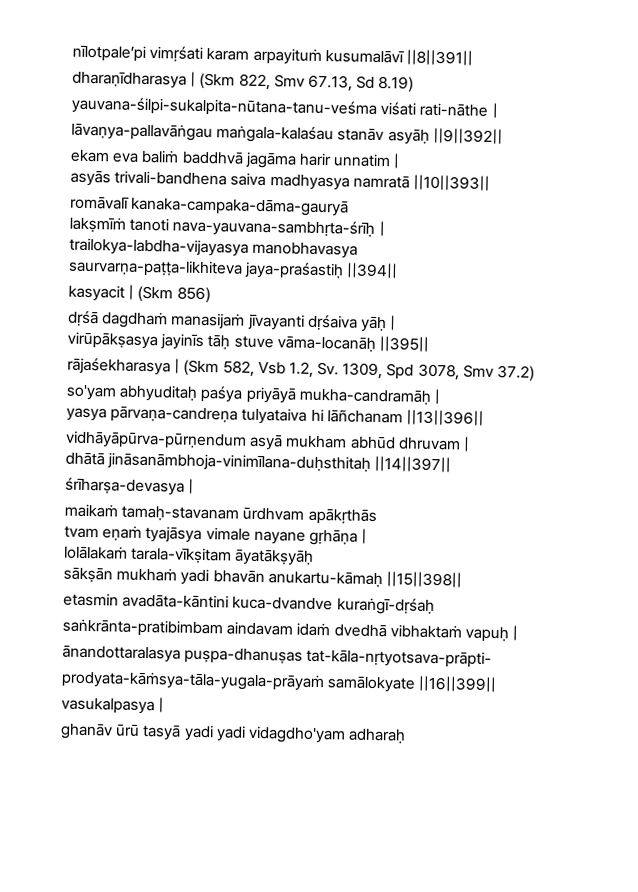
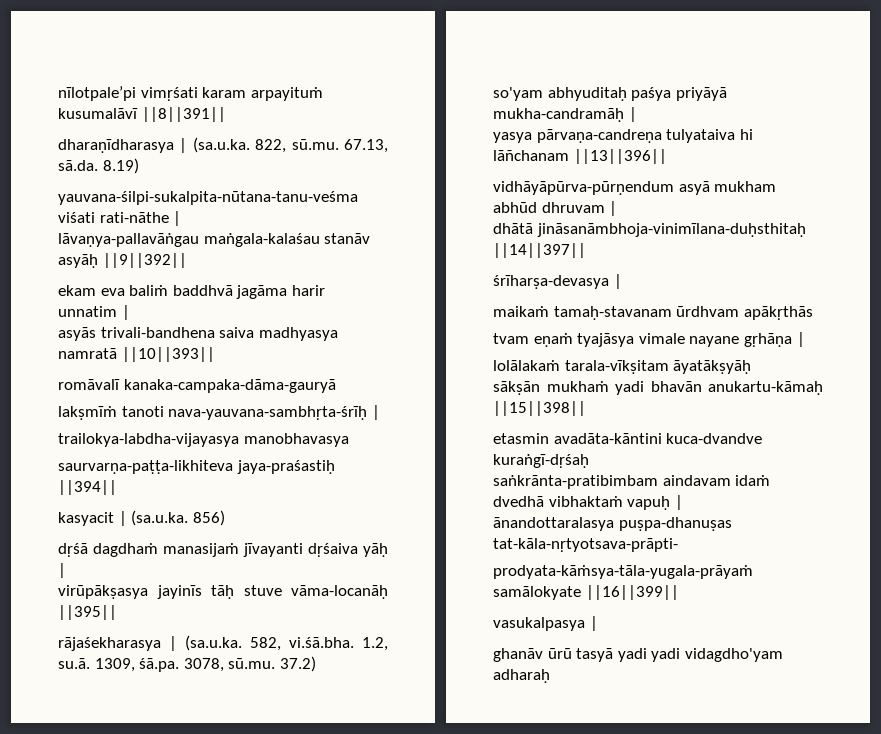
- dharaṇīdharasya | (Skm 822, Smv 67.13, Sd 8.19)
+ dharaṇīdharasya | (sa.u.ka. 822, sū.mu. 67.13, sā.da. 8.19)
- kasyacit | (Skm 856)
+ kasyacit | (sa.u.ka. 856)
- rājaśekharasya | (Skm 582, Vsb 1.2, Sv. 1309, Spd 3078, Smv 37.2)
+ rājaśekharasya | (sa.u.ka. 582, vi.śā.bha. 1.2, su.ā. 1309, śā.pa. 3078, sū.mu. 37.2)

